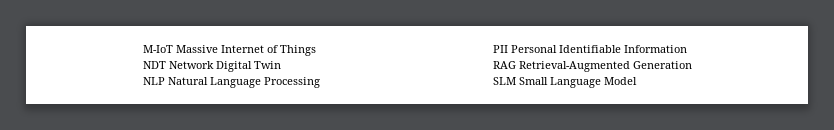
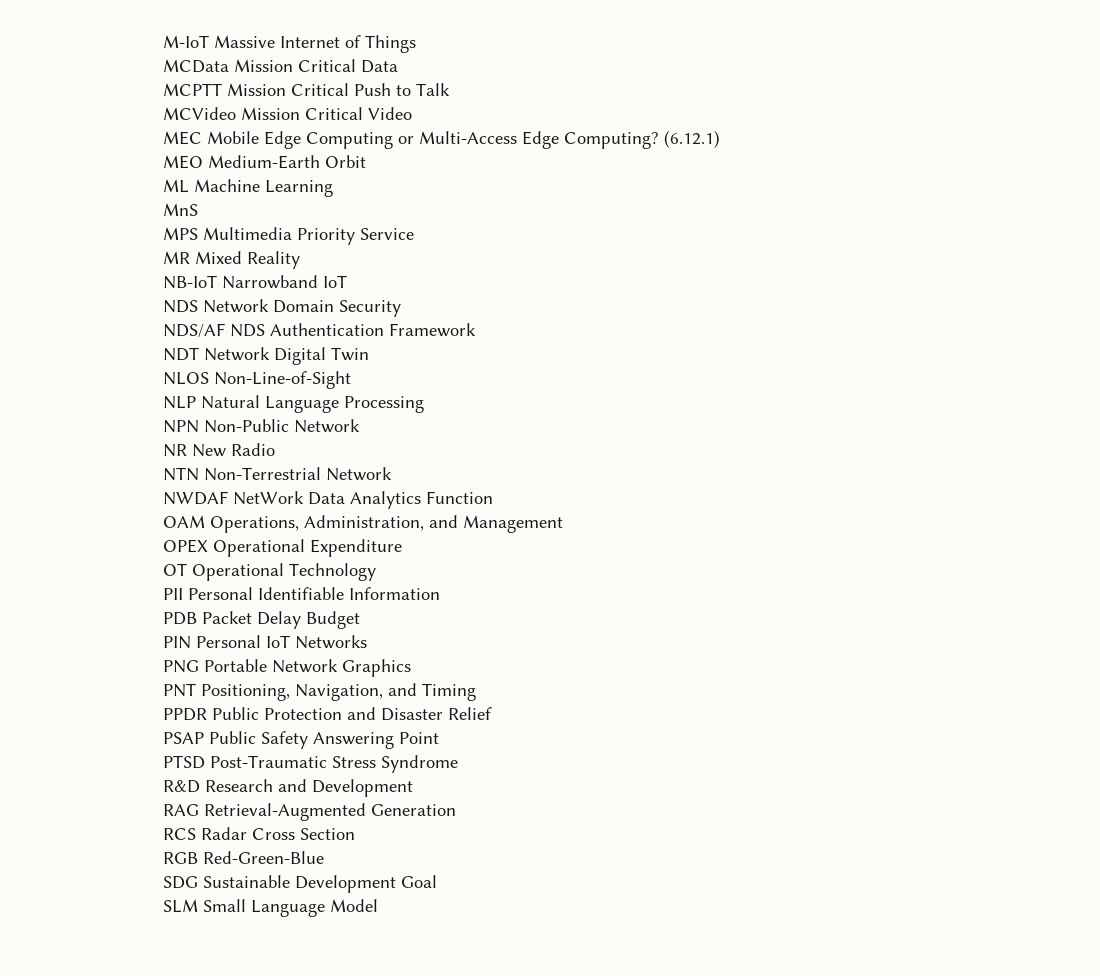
+ MCData Mission Critical Data
+ MCPTT Mission Critical Push to Talk
+ MCVideo Mission Critical Video
+ MEC Mobile Edge Computing or Multi-Access Edge Computing? (6.12.1)
+ MEO Medium-Earth Orbit
+ ML Machine Learning
+ MnS
+ MPS Multimedia Priority Service
+ MR Mixed Reality
+ NB-IoT Narrowband IoT
+ NDS Network Domain Security
+ NDS/AF NDS Authentication Framework
+ NLOS Non-Line-of-Sight
+ NPN Non-Public Network
+ NR New Radio
+ NTN Non-Terrestrial Network
+ NWDAF NetWork Data Analytics Function
+ OAM Operations, Administration, and Management
+ OPEX Operational Expenditure
+ OT Operational Technology
  PII Personal Identifiable Information
+ PDB Packet Delay Budget
+ PIN Personal IoT Networks
+ PNG Portable Network Graphics
+ PNT Positioning, Navigation, and Timing
+ PPDR Public Protection and Disaster Relief
+ PSAP Public Safety Answering Point
+ PTSD Post-Traumatic Stress Syndrome
+ R&D Research and Development
  RAG Retrieval-Augmented Generation
+ RCS Radar Cross Section
+ RGB Red-Green-Blue
+ SDG Sustainable Development Goal

